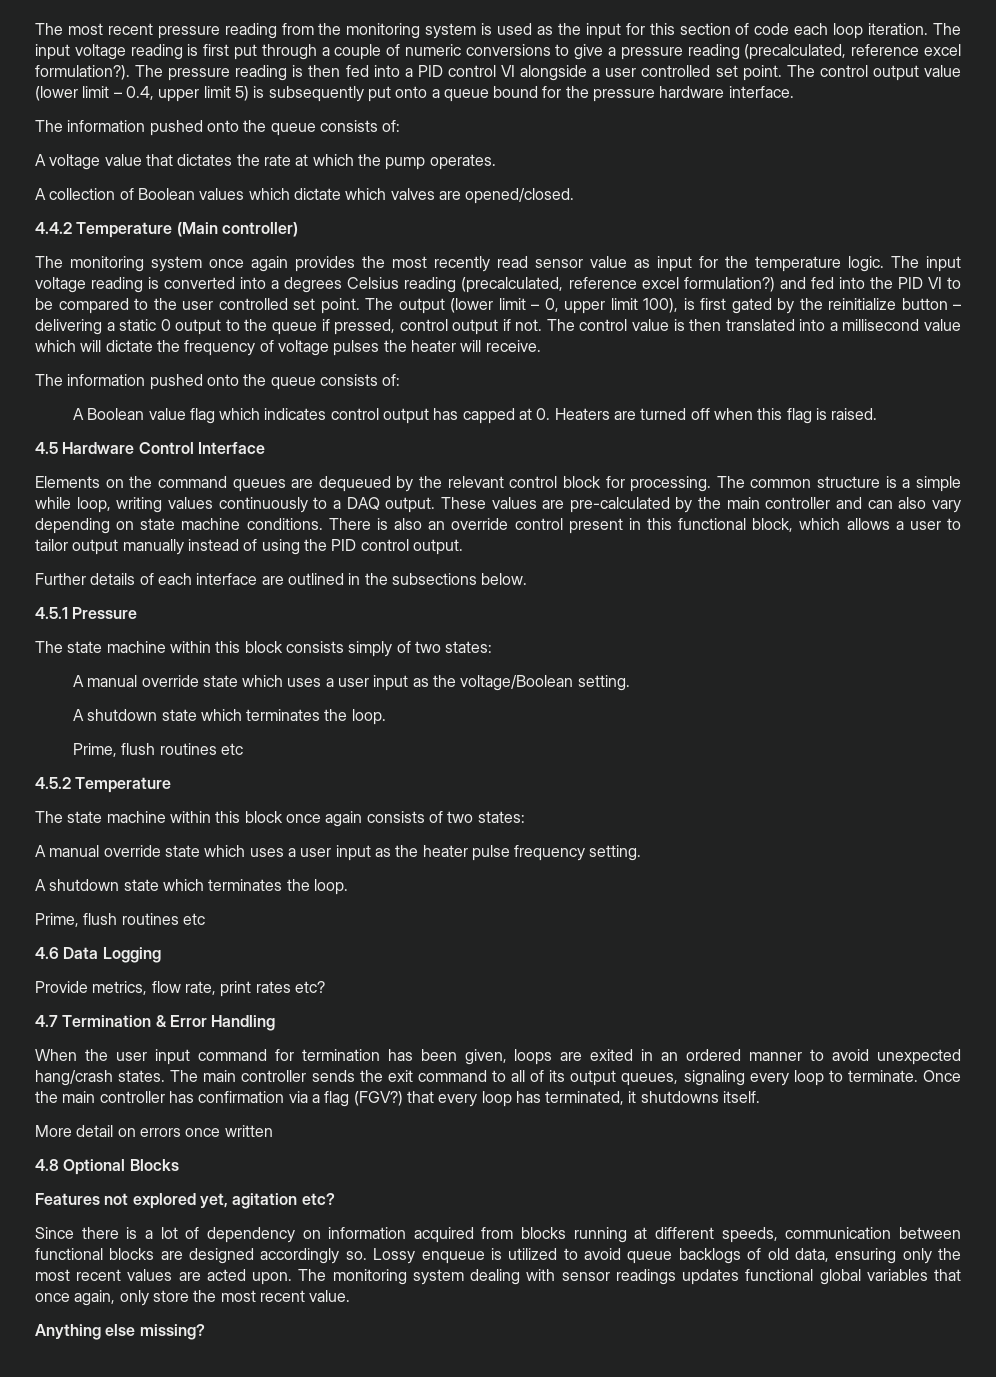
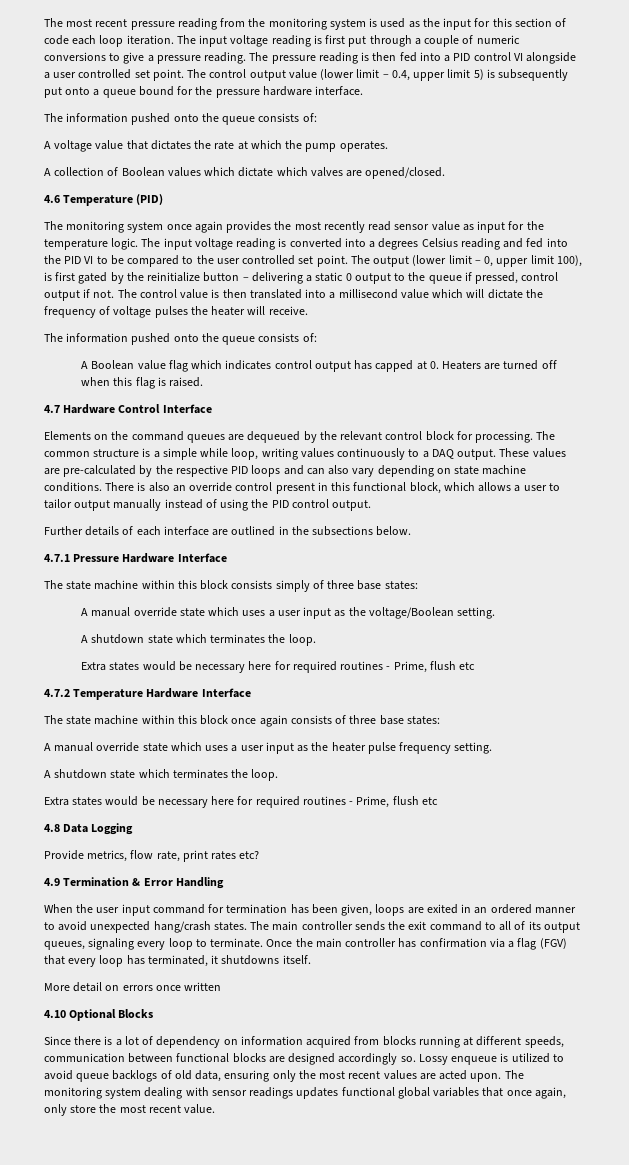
- The input voltage reading is first put through a couple of numeric conversions to give a pressure reading (precalculated, reference excel formulation?).
+ The input voltage reading is first put through a couple of numeric conversions to give a pressure reading.
- 4.4.2 Temperature (Main controller)
+ 4.6 Temperature (PID)
- The input voltage reading is converted into a degrees Celsius reading (precalculated, reference excel formulation?) and fed into the PID VI to be compared to the user controlled set point.
+ The input voltage reading is converted into a degrees Celsius reading and fed into the PID VI to be compared to the user controlled set point.
- 4.5 Hardware Control Interface
+ 4.7 Hardware Control Interface
- These values are pre-calculated by the main controller and can also vary depending on state machine conditions.
+ These values are pre-calculated by the respective PID loops and can also vary depending on state machine conditions.
- 4.5.1 Pressure
+ 4.7.1 Pressure Hardware Interface
- The state machine within this block consists simply of two states:
+ The state machine within this block consists simply of three base states:
  A manual override state which uses a user input as the voltage/Boolean setting.
  A shutdown state which terminates the loop.
- Prime, flush routines etc
- 4.5.2 Temperature
+ Extra states would be necessary here for required routines - Prime, flush etc
+ 4.7.2 Temperature Hardware Interface
- The state machine within this block once again consists of two states:
+ The state machine within this block once again consists of three base states:
  A manual override state which uses a user input as the heater pulse frequency setting.
  A shutdown state which terminates the loop.
- Prime, flush routines etc
- 4.6 Data Logging
+ Extra states would be necessary here for required routines - Prime, flush etc
+ 4.8 Data Logging
- 4.7 Termination & Error Handling
+ 4.9 Termination & Error Handling
- Once the main controller has confirmation via a flag (FGV?) that every loop has terminated, it shutdowns itself.
+ Once the main controller has confirmation via a flag (FGV) that every loop has terminated, it shutdowns itself.
- 4.8 Optional Blocks
+ 4.10 Optional Blocks
- Features not explored yet, agitation etc?
- Anything else missing?

